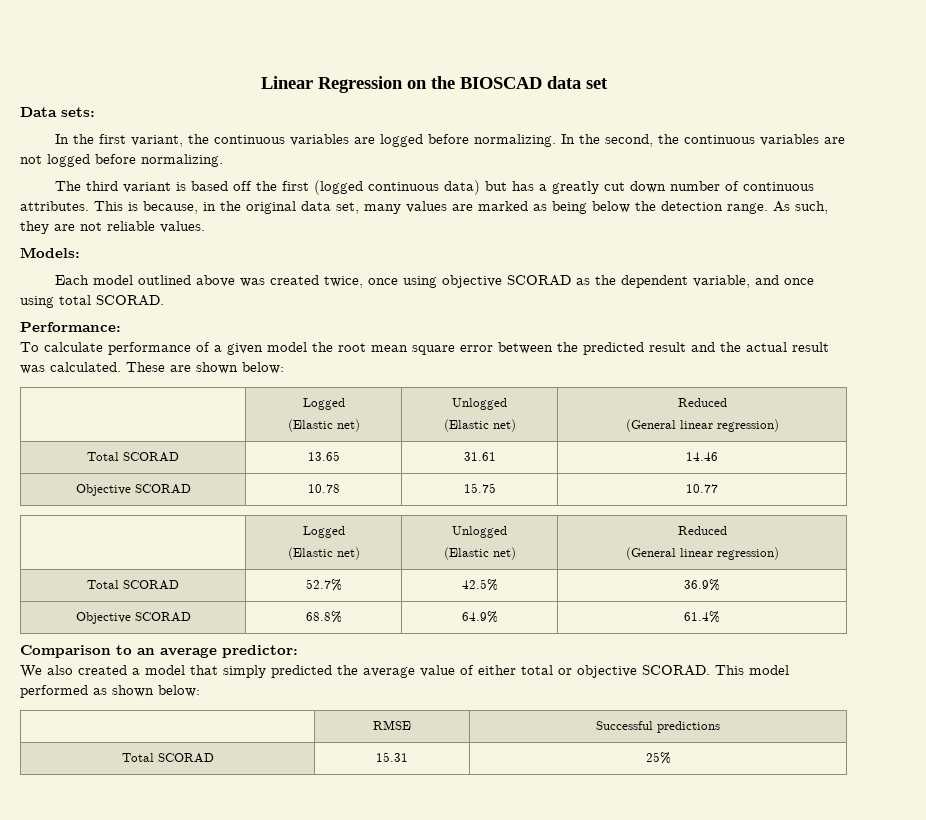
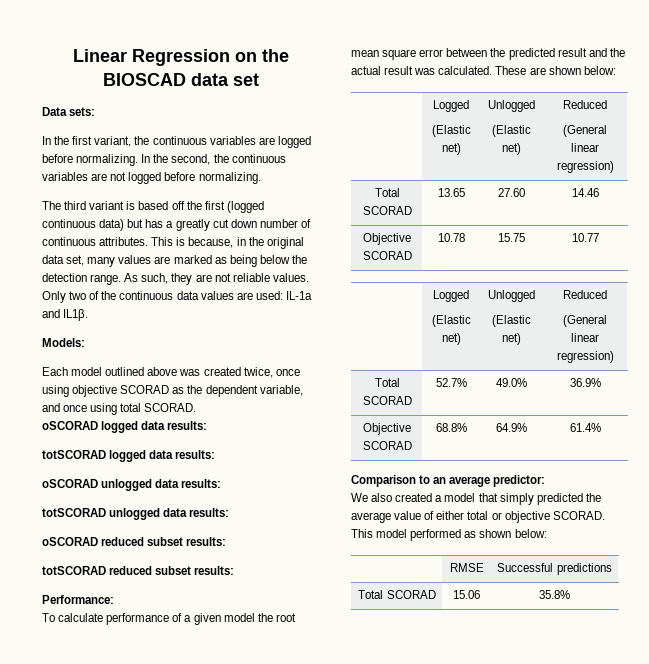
+ Only two of the continuous data values are used: IL-1a and IL1β.
+ oSCORAD logged data results:
+ totSCORAD logged data results:
+ oSCORAD unlogged data results:
+ totSCORAD unlogged data results:
+ oSCORAD reduced subset results:
+ totSCORAD reduced subset results:
- Total SCORAD | 13.65 | 31.61 | 14.46
+ Total SCORAD | 13.65 | 27.60 | 14.46
- Total SCORAD | 52.7% | 42.5% | 36.9%
+ Total SCORAD | 52.7% | 49.0% | 36.9%
- Total SCORAD | 15.31 | 25%
+ Total SCORAD | 15.06 | 35.8%

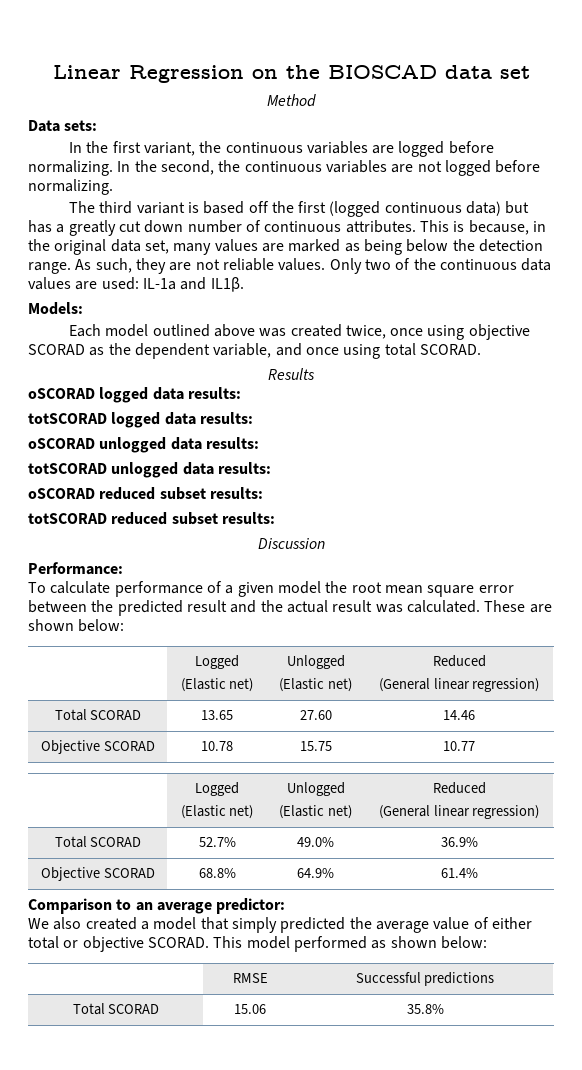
+ Method
+ Results
+ Discussion

